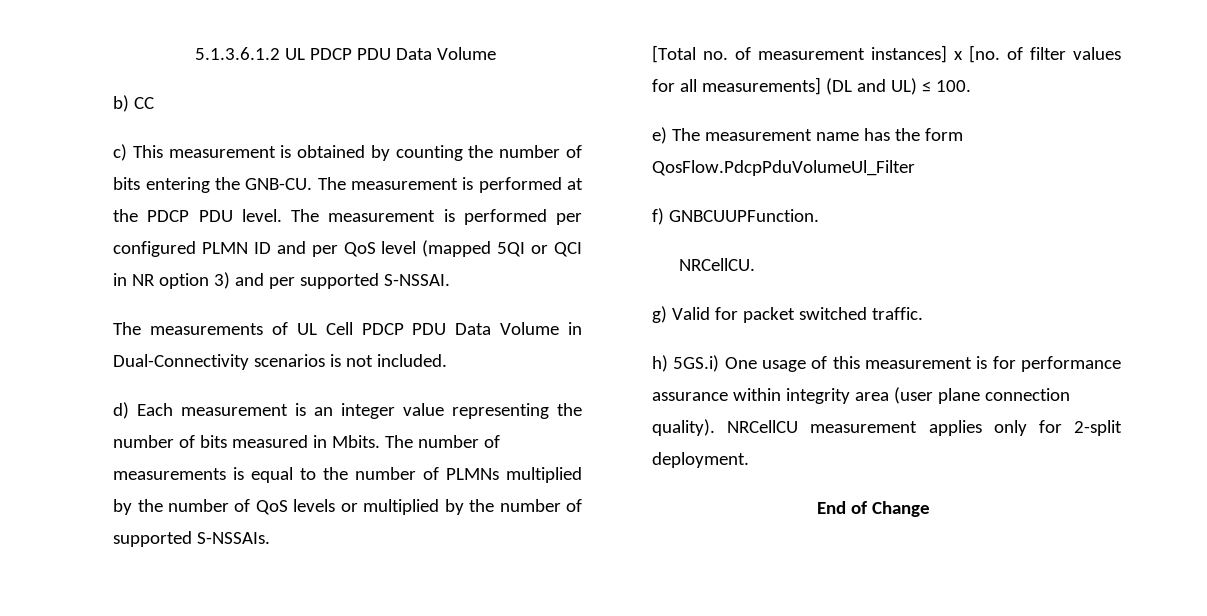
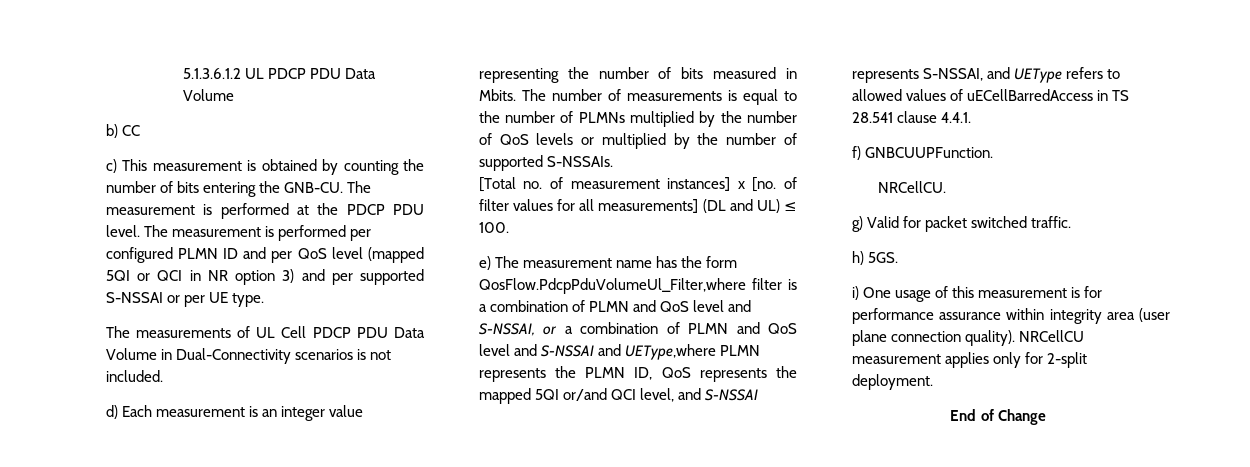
- The measurement is performed per configured PLMN ID and per QoS level (mapped 5QI or QCI in NR option 3) and per supported S-NSSAI.
+ The measurement is performed per configured PLMN ID and per QoS level (mapped 5QI or QCI in NR option 3) and per supported S-NSSAI or per UE type.
- e) The measurement name has the form QosFlow.PdcpPduVolumeUl_Filter
+ e) The measurement name has the form QosFlow.PdcpPduVolumeUl_Filter,where filter is a combination of PLMN and QoS level and S-NSSAI, or a combination of PLMN and QoS level and S-NSSAI and UEType,where PLMN represents the PLMN ID, QoS represents the mapped 5QI or/and QCI level, and S-NSSAI represents S-NSSAI, and UEType refers to allowed values of uECellBarredAccess in TS 28.541 clause 4.4.1.
- h) 5GS.i) One usage of this measurement is for performance assurance within integrity area (user plane connection quality).
+ h) 5GS.
+ i) One usage of this measurement is for performance assurance within integrity area (user plane connection quality).

